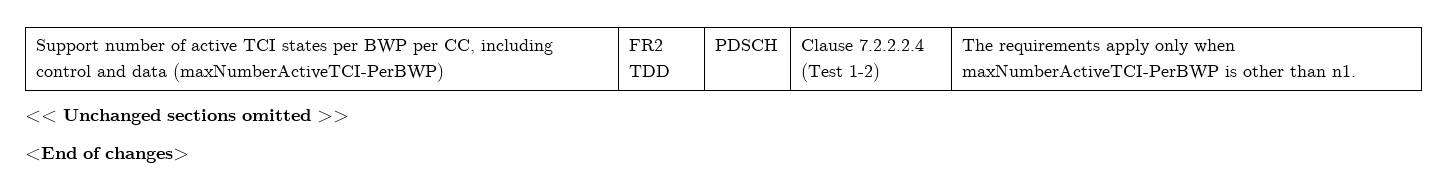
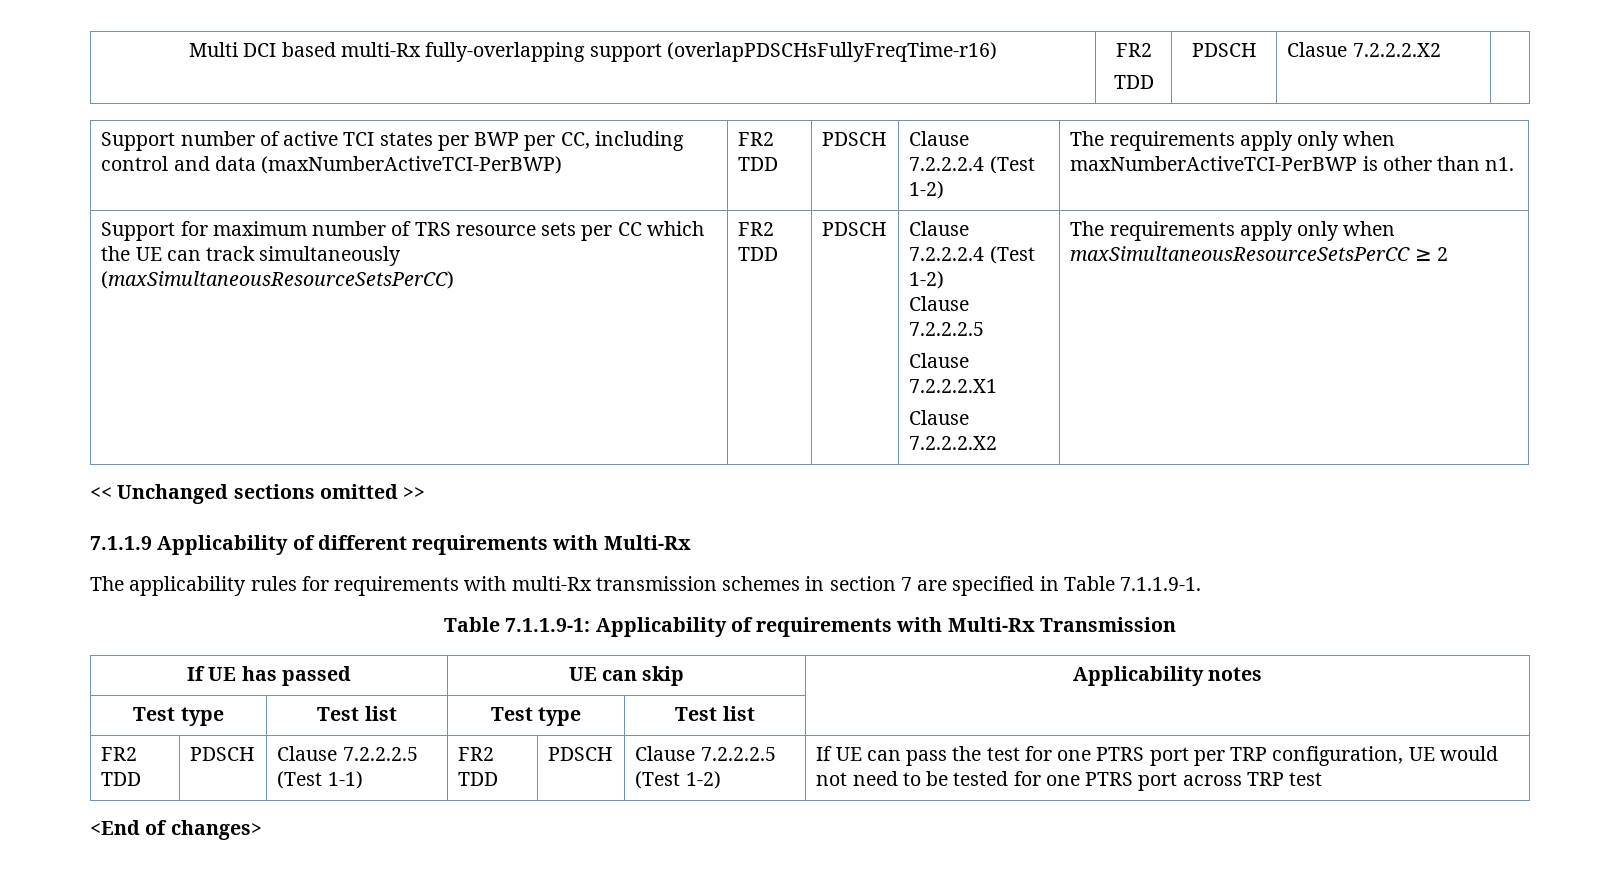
+ Multi DCI based multi-Rx fully-overlapping support (overlapPDSCHsFullyFreqTime-r16) | FR2
+ TDD | PDSCH | Clasue 7.2.2.2.X2 |
+ Support for maximum number of TRS resource sets per CC which the UE can track simultaneously (maxSimultaneousResourceSetsPerCC) | FR2 TDD | PDSCH | Clause 7.2.2.2.4 (Test 1-2)
+ Clause 7.2.2.2.5
+ Clause 7.2.2.2.X1
+ Clause 7.2.2.2.X2 | The requirements apply only when maxSimultaneousResourceSetsPerCC ≥ 2
+ 7.1.1.9 Applicability of different requirements with Multi-Rx
+ The applicability rules for requirements with multi-Rx transmission schemes in section 7 are specified in Table 7.1.1.9-1.
+ Table 7.1.1.9-1: Applicability of requirements with Multi-Rx Transmission
+ If UE has passed | UE can skip | Applicability notes
+ Test type | Test list | Test type | Test list |
+ FR2 TDD | PDSCH | Clause 7.2.2.2.5 (Test 1-1) | FR2 TDD | PDSCH | Clause 7.2.2.2.5 (Test 1-2) | If UE can pass the test for one PTRS port per TRP configuration, UE would not need to be tested for one PTRS port across TRP test

